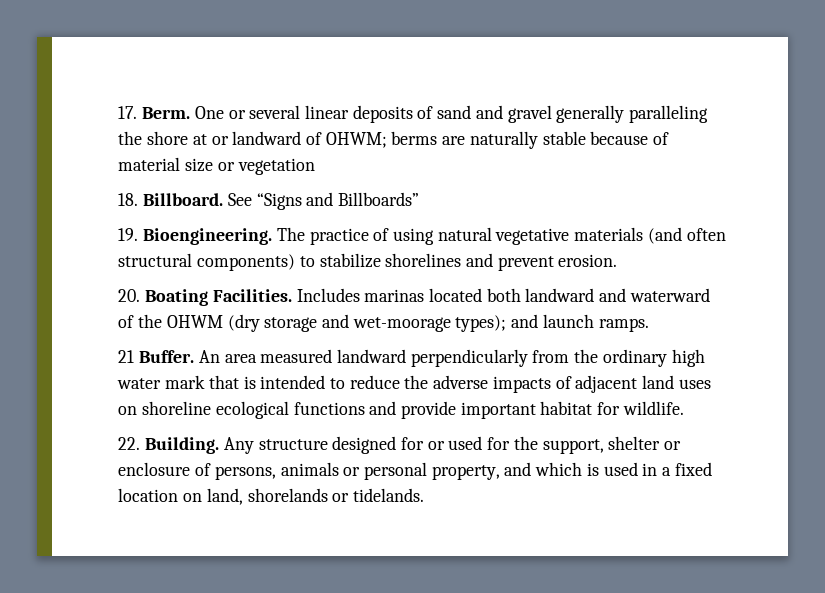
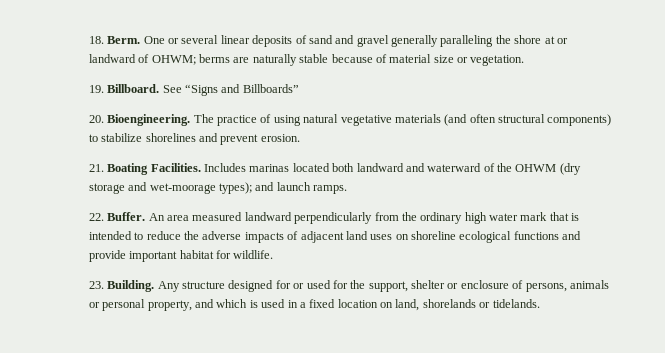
- 17. Berm.
+ 18. Berm.
- One or several linear deposits of sand and gravel generally paralleling the shore at or landward of OHWM; berms are naturally stable because of material size or vegetation
- 18. Billboard.
+ One or several linear deposits of sand and gravel generally paralleling the shore at or landward of OHWM; berms are naturally stable because of material size or vegetation.
+ 19. Billboard.
- 19. Bioengineering.
+ 20. Bioengineering.
- 20. Boating Facilities.
+ 21. Boating Facilities.
- 21 Buffer.
+ 22. Buffer.
- 22. Building.
+ 23. Building.

